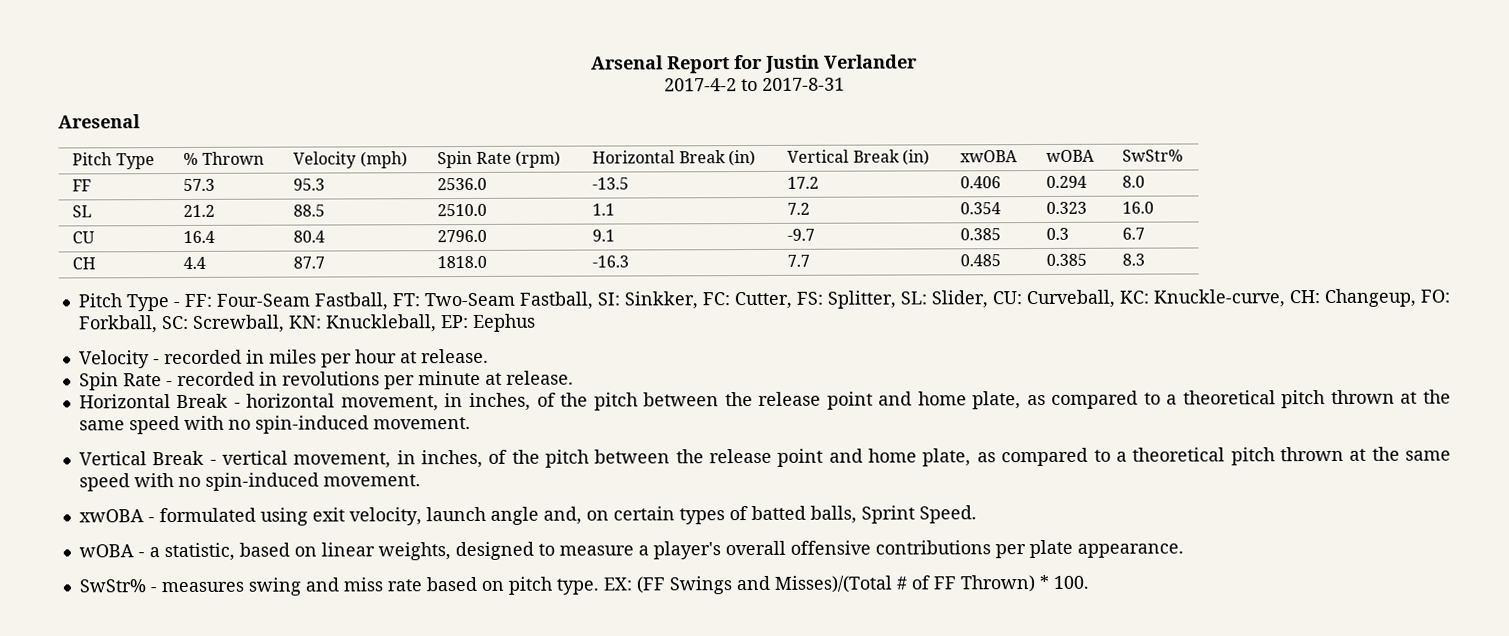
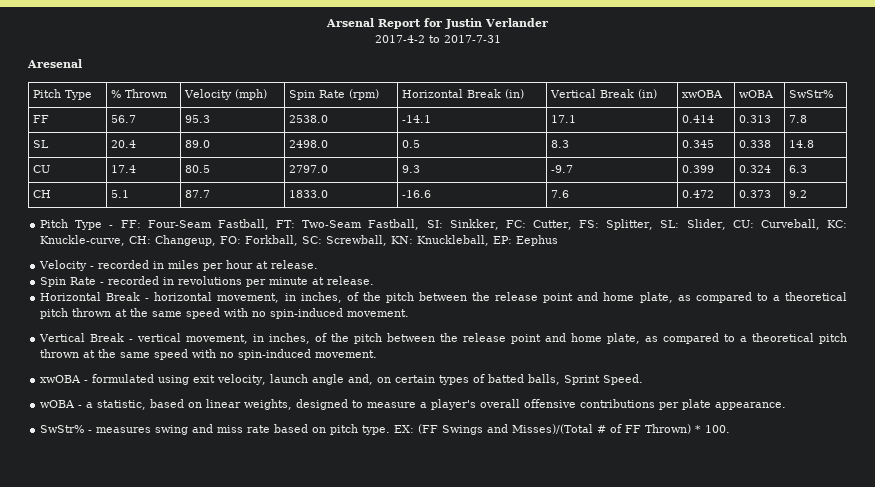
- 2017-4-2 to 2017-8-31
+ 2017-4-2 to 2017-7-31
- FF | 57.3 | 95.3 | 2536.0 | -13.5 | 17.2 | 0.406 | 0.294 | 8.0
- SL | 21.2 | 88.5 | 2510.0 | 1.1 | 7.2 | 0.354 | 0.323 | 16.0
- CU | 16.4 | 80.4 | 2796.0 | 9.1 | -9.7 | 0.385 | 0.3 | 6.7
+ FF | 56.7 | 95.3 | 2538.0 | -14.1 | 17.1 | 0.414 | 0.313 | 7.8
+ SL | 20.4 | 89.0 | 2498.0 | 0.5 | 8.3 | 0.345 | 0.338 | 14.8
+ CU | 17.4 | 80.5 | 2797.0 | 9.3 | -9.7 | 0.399 | 0.324 | 6.3
- CH | 4.4 | 87.7 | 1818.0 | -16.3 | 7.7 | 0.485 | 0.385 | 8.3
+ CH | 5.1 | 87.7 | 1833.0 | -16.6 | 7.6 | 0.472 | 0.373 | 9.2

